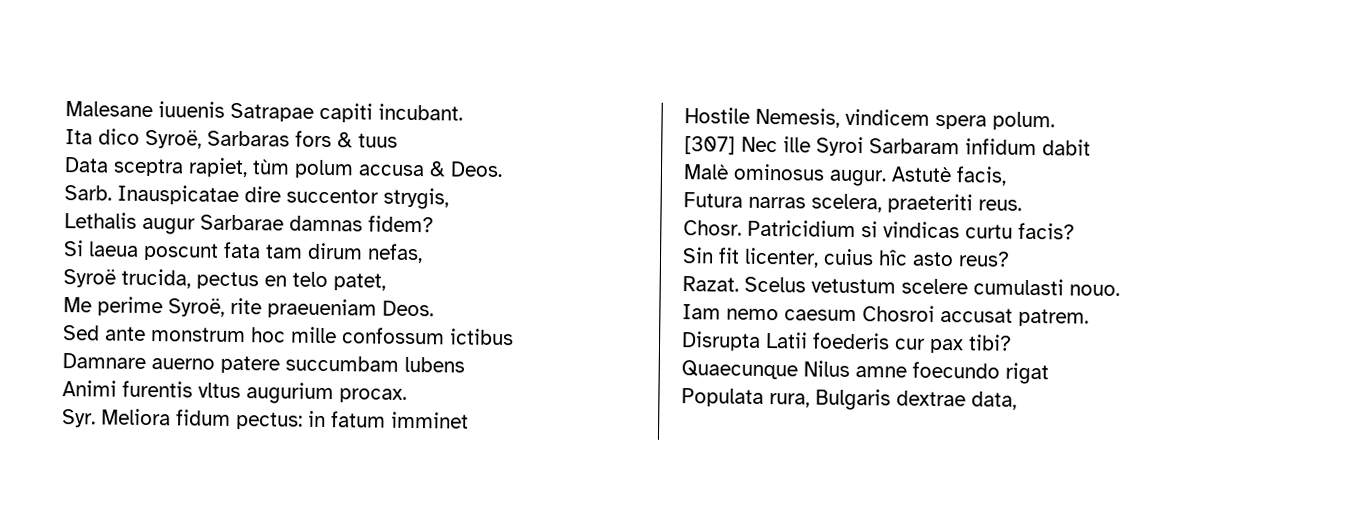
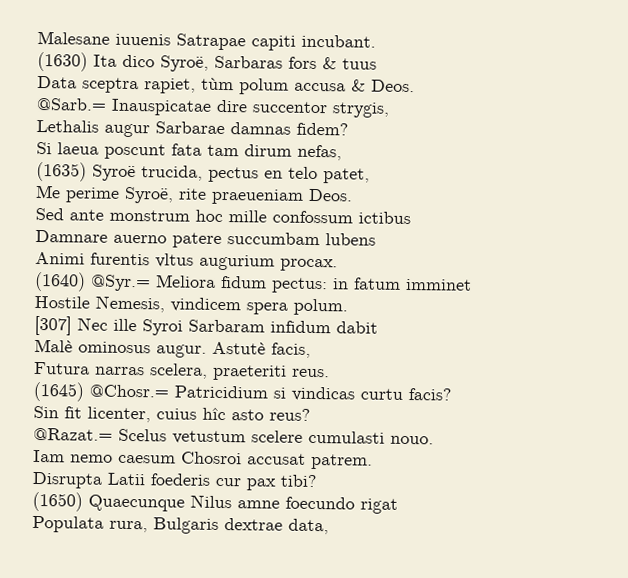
- Ita dico Syroë, Sarbaras fors & tuus
+ (1630) Ita dico Syroë, Sarbaras fors & tuus
- Sarb. Inauspicatae dire succentor strygis,
+ @Sarb.= Inauspicatae dire succentor strygis,
- Syroë trucida, pectus en telo patet,
+ (1635) Syroë trucida, pectus en telo patet,
- Syr. Meliora fidum pectus: in fatum imminet
+ (1640) @Syr.= Meliora fidum pectus: in fatum imminet
- Chosr. Patricidium si vindicas curtu facis?
+ (1645) @Chosr.= Patricidium si vindicas curtu facis?
- Razat. Scelus vetustum scelere cumulasti nouo.
+ @Razat.= Scelus vetustum scelere cumulasti nouo.
- Quaecunque Nilus amne foecundo rigat
+ (1650) Quaecunque Nilus amne foecundo rigat

